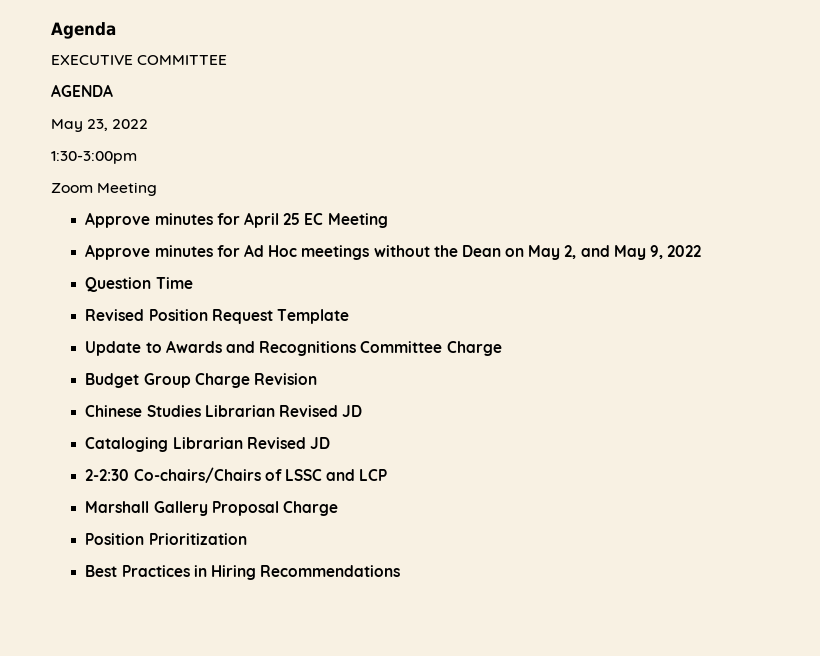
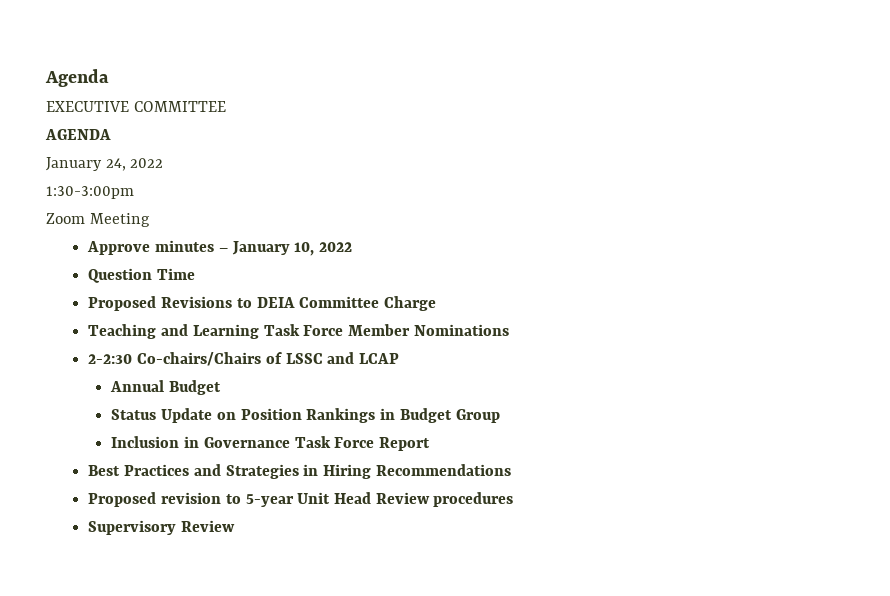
- May 23, 2022
+ January 24, 2022
- Approve minutes for April 25 EC Meeting
- Approve minutes for Ad Hoc meetings without the Dean on May 2, and May 9, 2022
+ Approve minutes – January 10, 2022
  Question Time
- Revised Position Request Template
- Update to Awards and Recognitions Committee Charge
- Budget Group Charge Revision
- Chinese Studies Librarian Revised JD
- Cataloging Librarian Revised JD
+ Proposed Revisions to DEIA Committee Charge
+ Teaching and Learning Task Force Member Nominations
- 2-2:30 Co-chairs/Chairs of LSSC and LCP
- Marshall Gallery Proposal Charge
- Position Prioritization
+ 2-2:30 Co-chairs/Chairs of LSSC and LCAP
+ Annual Budget
+ Status Update on Position Rankings in Budget Group
+ Inclusion in Governance Task Force Report
- Best Practices in Hiring Recommendations
+ Best Practices and Strategies in Hiring Recommendations
+ Proposed revision to 5-year Unit Head Review procedures
+ Supervisory Review

